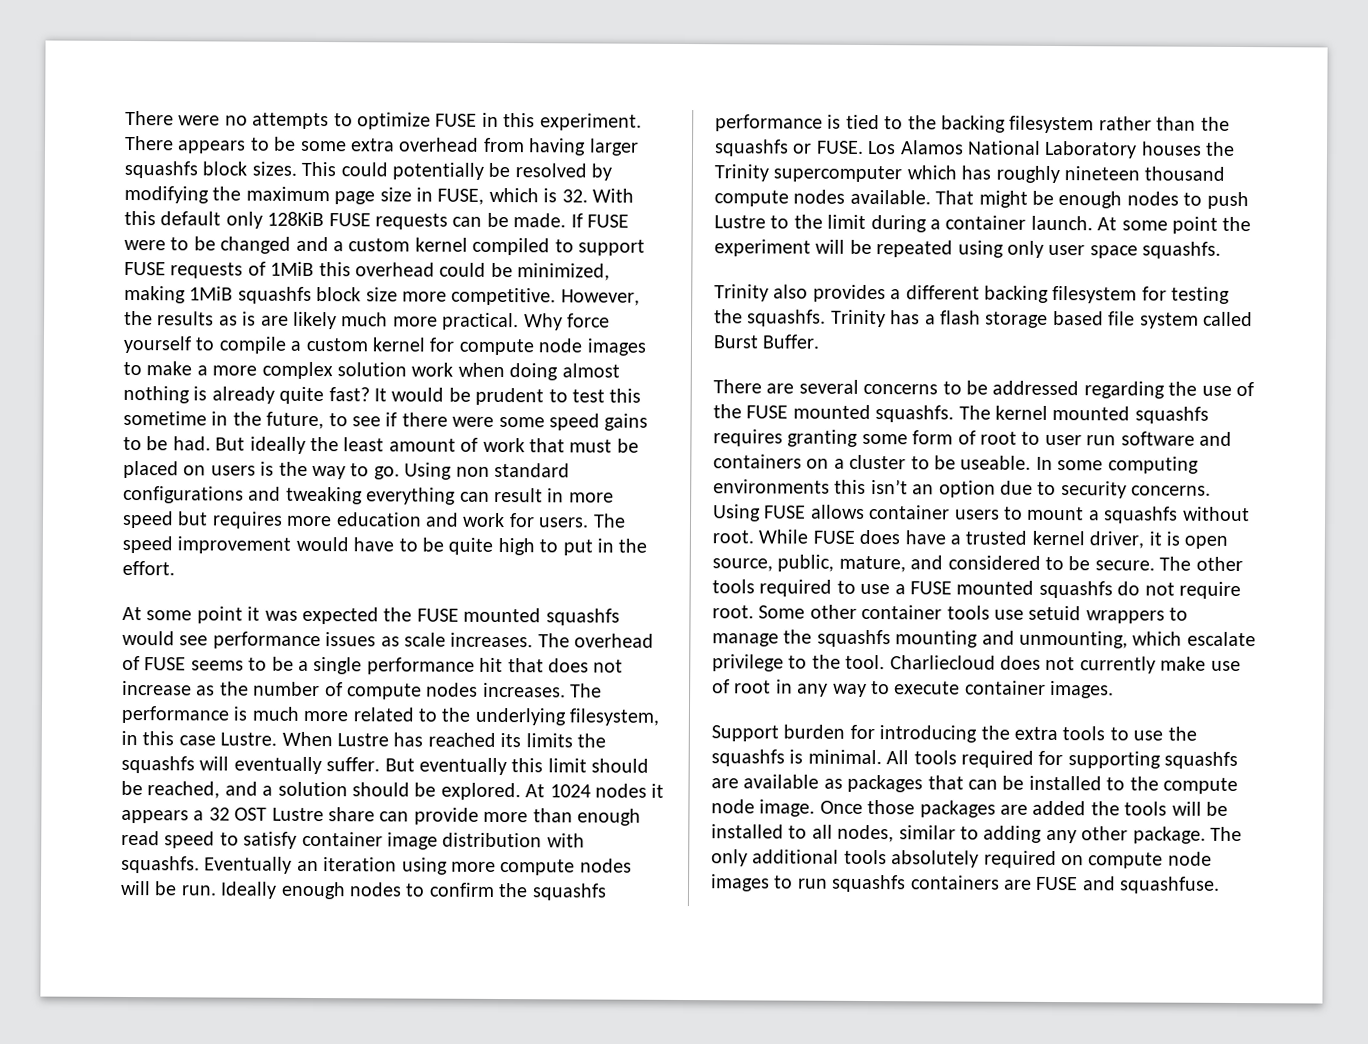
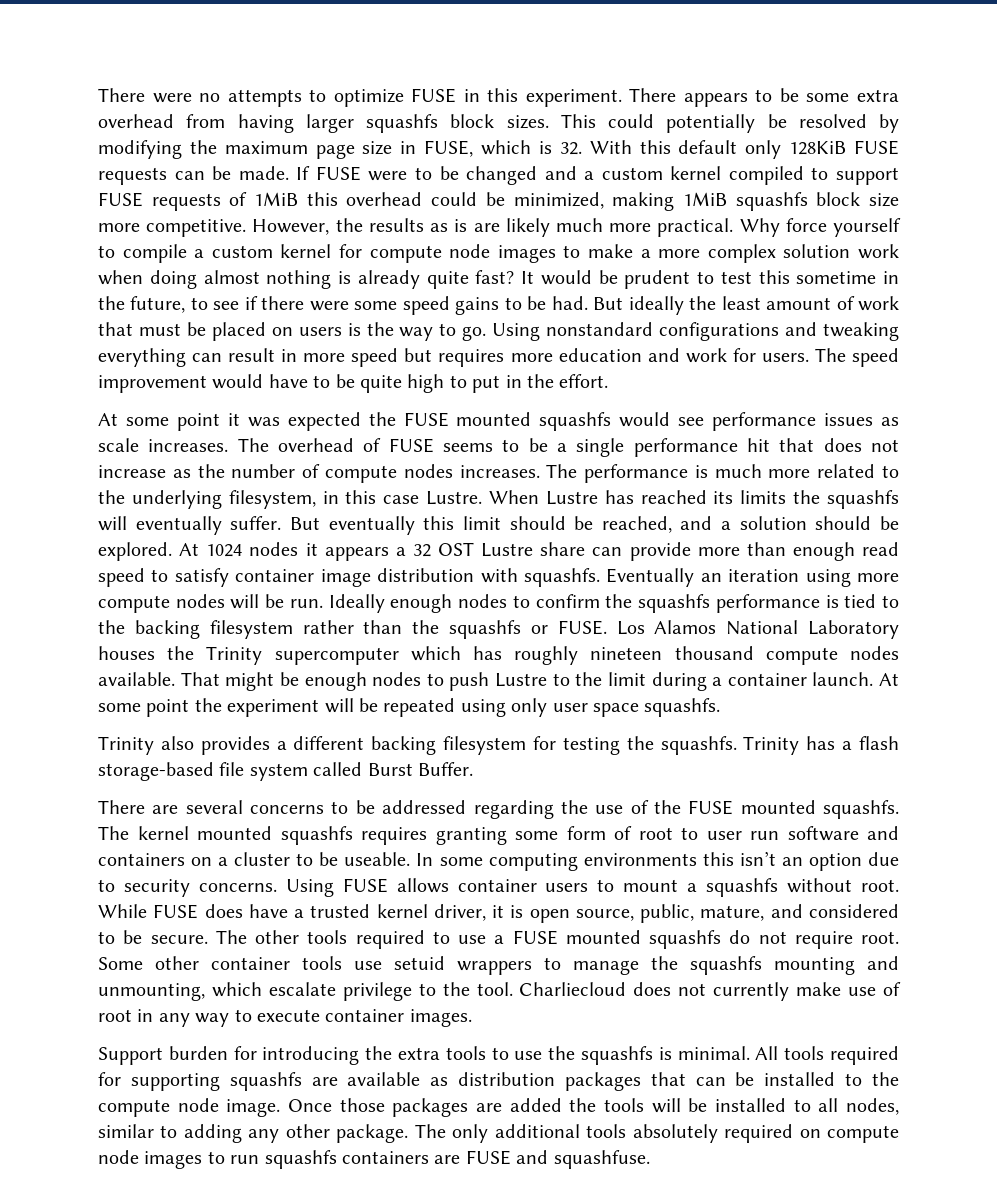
- Using non standard configurations and tweaking everything can result in more speed but requires more education and work for users.
+ Using nonstandard configurations and tweaking everything can result in more speed but requires more education and work for users.
- Trinity has a flash storage based file system called Burst Buffer.
+ Trinity has a flash storage-based file system called Burst Buffer.
- All tools required for supporting squashfs are available as packages that can be installed to the compute node image.
+ All tools required for supporting squashfs are available as distribution packages that can be installed to the compute node image.

